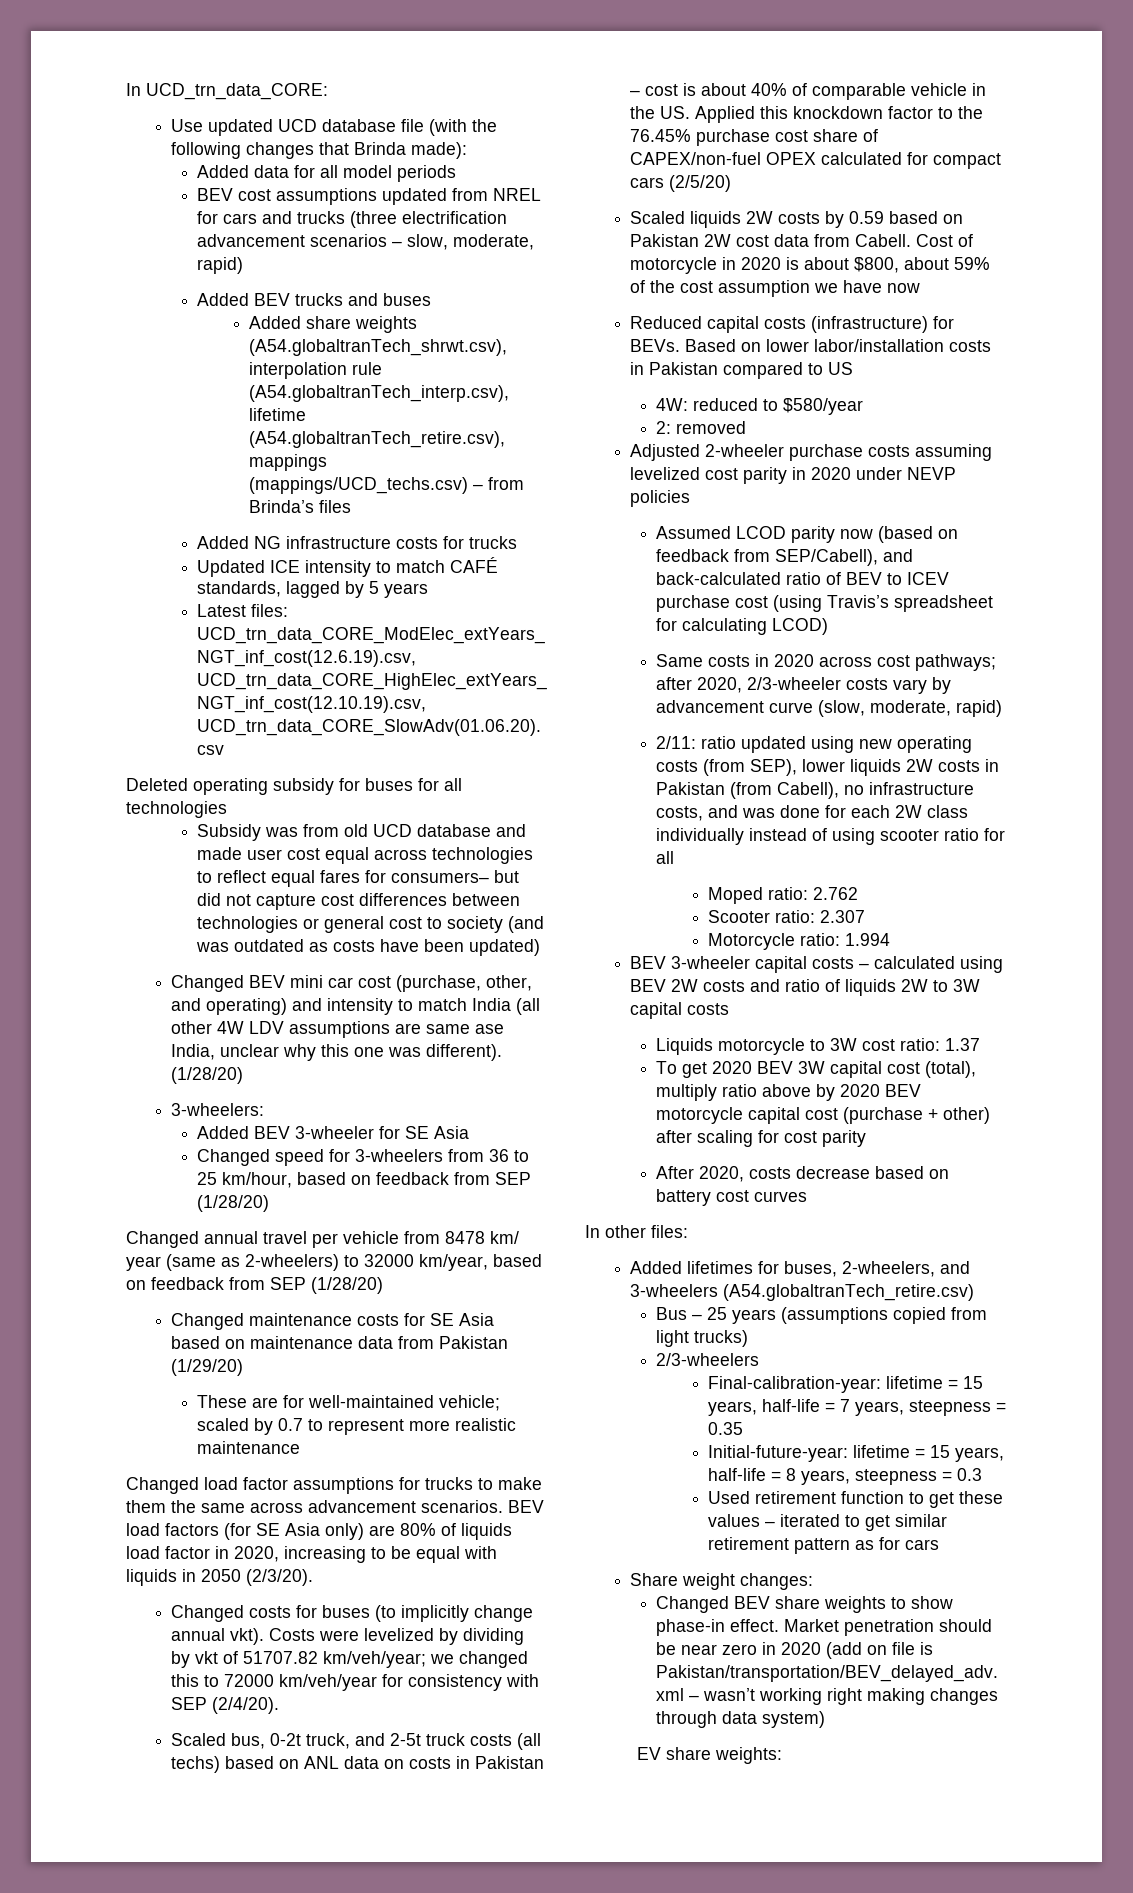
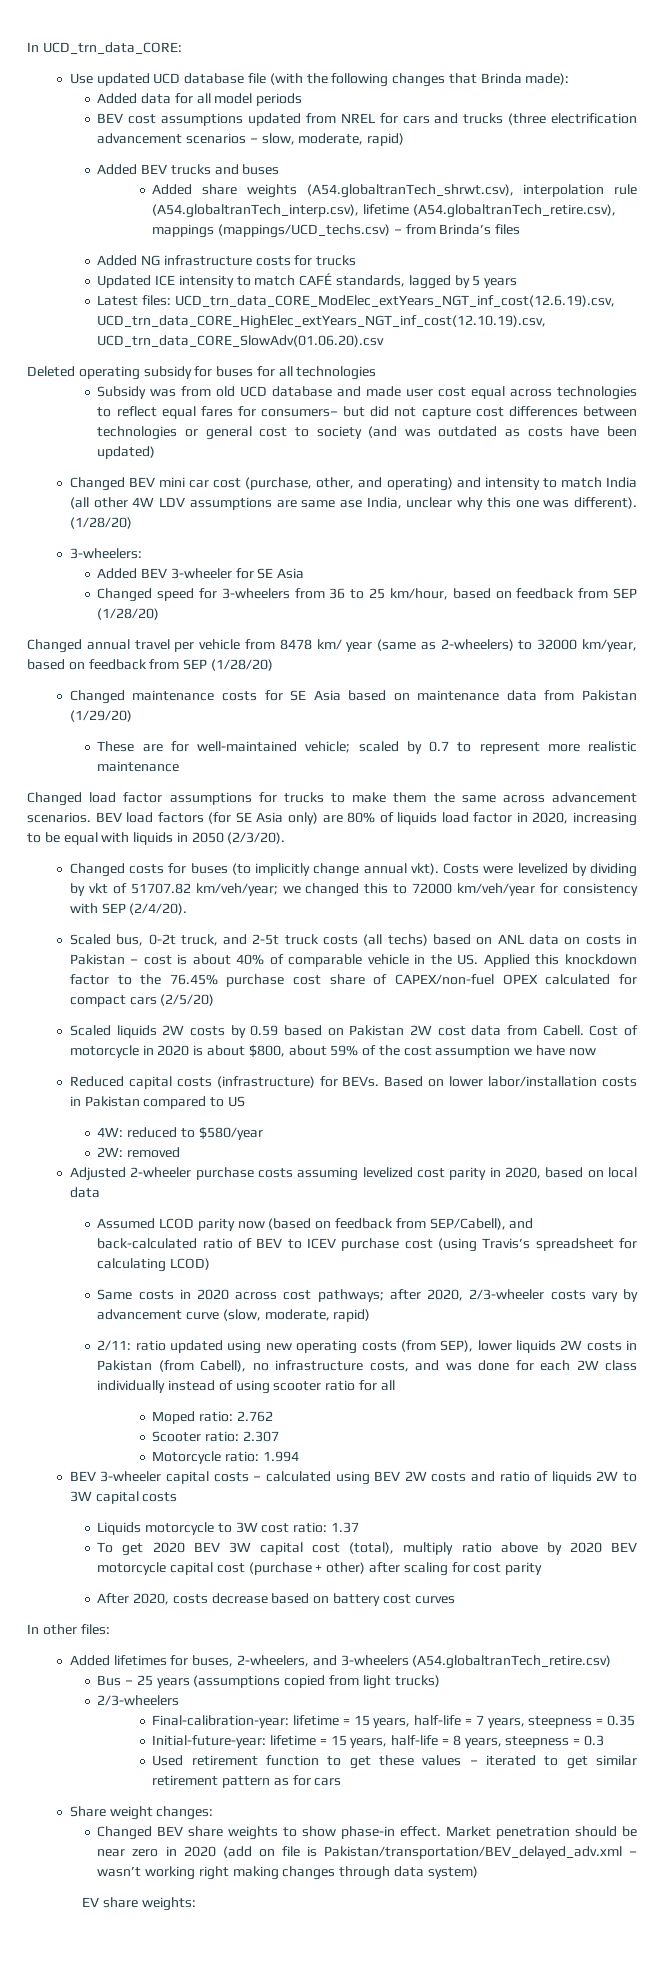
- 2: removed
+ 2W: removed
- Adjusted 2-wheeler purchase costs assuming levelized cost parity in 2020 under NEVP policies
+ Adjusted 2-wheeler purchase costs assuming levelized cost parity in 2020, based on local data

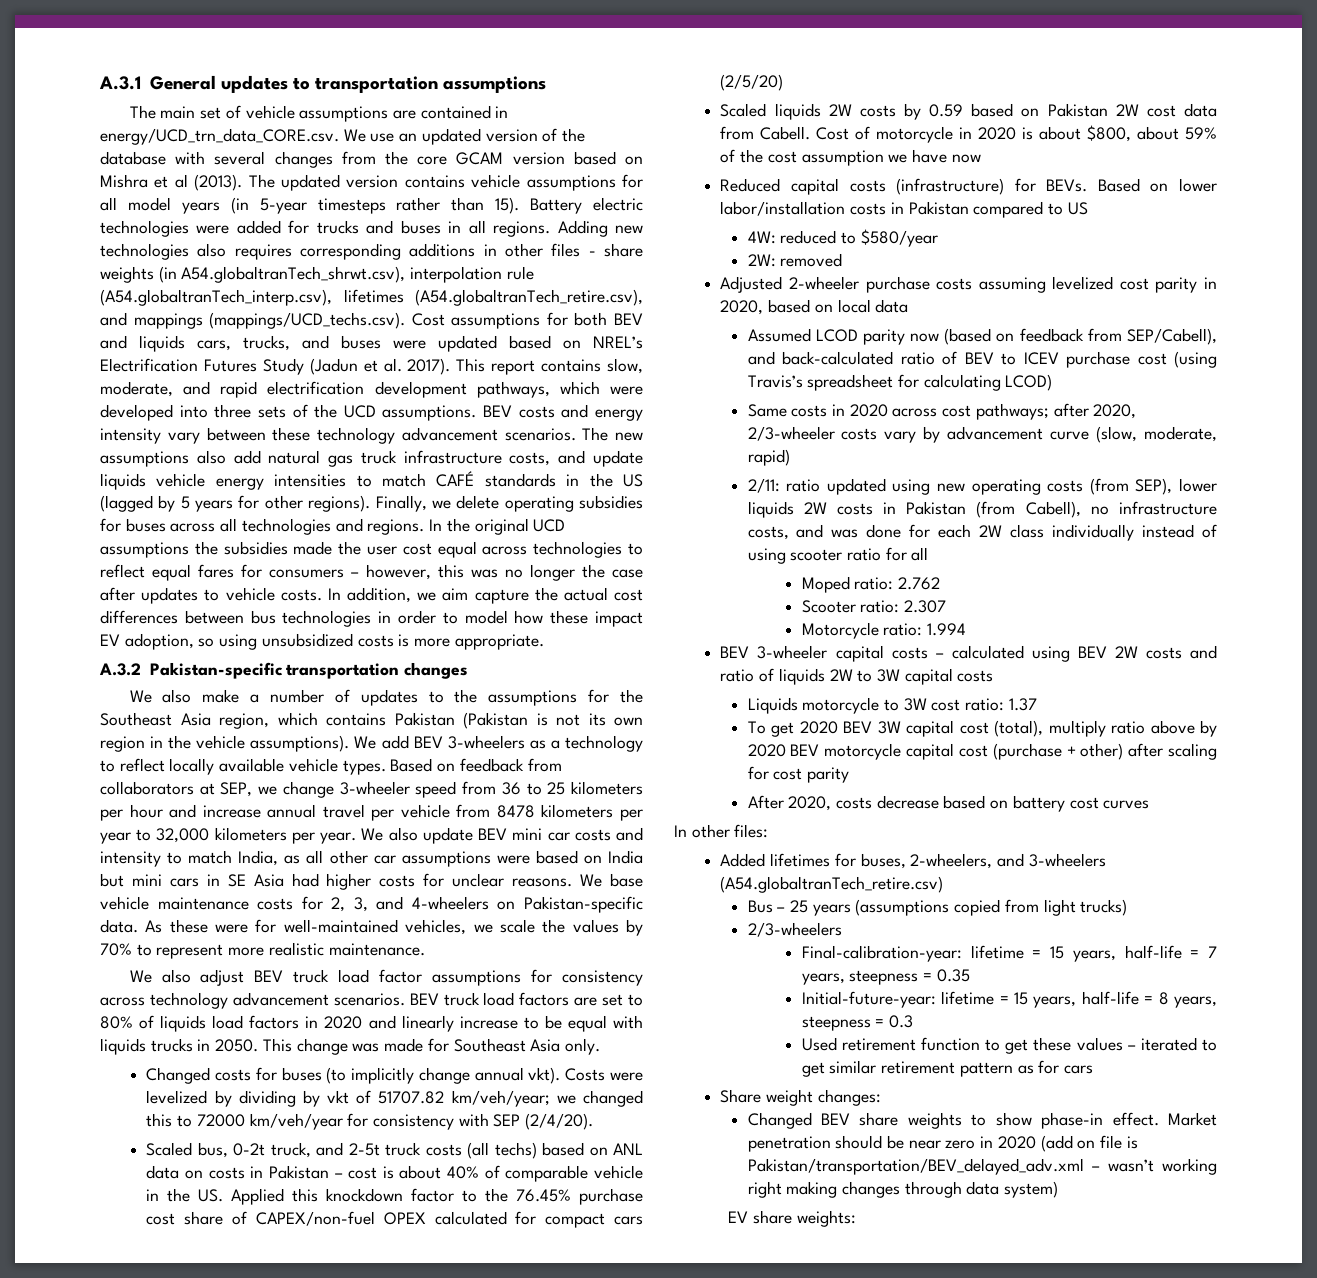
- In UCD_trn_data_CORE:
- Use updated UCD database file (with the following changes that Brinda made):
- Added data for all model periods
- BEV cost assumptions updated from NREL for cars and trucks (three electrification advancement scenarios – slow, moderate, rapid)
- Added BEV trucks and buses
- Added share weights (A54.globaltranTech_shrwt.csv), interpolation rule (A54.globaltranTech_interp.csv), lifetime (A54.globaltranTech_retire.csv), mappings (mappings/UCD_techs.csv) – from Brinda’s files
- Added NG infrastructure costs for trucks
- Updated ICE intensity to match CAFÉ standards, lagged by 5 years
- Latest files: UCD_trn_data_CORE_ModElec_extYears_NGT_inf_cost(12.6.19).csv, UCD_trn_data_CORE_HighElec_extYears_NGT_inf_cost(12.10.19).csv, UCD_trn_data_CORE_SlowAdv(01.06.20).csv
- Deleted operating subsidy for buses for all technologies
- Subsidy was from old UCD database and made user cost equal across technologies to reflect equal fares for consumers– but did not capture cost differences between technologies or general cost to society (and was outdated as costs have been updated)
- Changed BEV mini car cost (purchase, other, and operating) and intensity to match India (all other 4W LDV assumptions are same ase India, unclear why this one was different). (1/28/20)
- 3-wheelers:
- Added BEV 3-wheeler for SE Asia
- Changed speed for 3-wheelers from 36 to 25 km/hour, based on feedback from SEP (1/28/20)
- Changed annual travel per vehicle from 8478 km/ year (same as 2-wheelers) to 32000 km/year, based on feedback from SEP (1/28/20)
- Changed maintenance costs for SE Asia based on maintenance data from Pakistan (1/29/20)
- These are for well-maintained vehicle; scaled by 0.7 to represent more realistic maintenance
- Changed load factor assumptions for trucks to make them the same across advancement scenarios.
+ A.3.1 General updates to transportation assumptions
+ The main set of vehicle assumptions are contained in energy/UCD_trn_data_CORE.csv. We use an updated version of the database with several changes from the core GCAM version based on Mishra et al (2013). The updated version contains vehicle assumptions for all model years (in 5-year timesteps rather than 15). Battery electric technologies were added for trucks and buses in all regions. Adding new technologies also requires corresponding additions in other files - share weights (in A54.globaltranTech_shrwt.csv), interpolation rule (A54.globaltranTech_interp.csv), lifetimes (A54.globaltranTech_retire.csv), and mappings (mappings/UCD_techs.csv). Cost assumptions for both BEV and liquids cars, trucks, and buses were updated based on NREL’s Electrification Futures Study (Jadun et al. 2017). This report contains slow, moderate, and rapid electrification development pathways, which were developed into three sets of the UCD assumptions. BEV costs and energy intensity vary between these technology advancement scenarios. The new assumptions also add natural gas truck infrastructure costs, and update liquids vehicle energy intensities to match CAFÉ standards in the US (lagged by 5 years for other regions). Finally, we delete operating subsidies for buses across all technologies and regions. In the original UCD assumptions the subsidies made the user cost equal across technologies to reflect equal fares for consumers – however, this was no longer the case after updates to vehicle costs. In addition, we aim capture the actual cost differences between bus technologies in order to model how these impact EV adoption, so using unsubsidized costs is more appropriate.
+ A.3.2 Pakistan-specific transportation changes
+ We also make a number of updates to the assumptions for the Southeast Asia region, which contains Pakistan (Pakistan is not its own region in the vehicle assumptions). We add BEV 3-wheelers as a technology to reflect locally available vehicle types. Based on feedback from collaborators at SEP, we change 3-wheeler speed from 36 to 25 kilometers per hour and increase annual travel per vehicle from 8478 kilometers per year to 32,000 kilometers per year. We also update BEV mini car costs and intensity to match India, as all other car assumptions were based on India but mini cars in SE Asia had higher costs for unclear reasons. We base vehicle maintenance costs for 2, 3, and 4-wheelers on Pakistan-specific data. As these were for well-maintained vehicles, we scale the values by 70% to represent more realistic maintenance.
+ We also adjust BEV truck load factor assumptions for consistency across technology advancement scenarios.
- BEV load factors (for SE Asia only) are 80% of liquids load factor in 2020, increasing to be equal with liquids in 2050 (2/3/20).
+ BEV truck load factors are set to 80% of liquids load factors in 2020 and linearly increase to be equal with liquids trucks in 2050. This change was made for Southeast Asia only.

